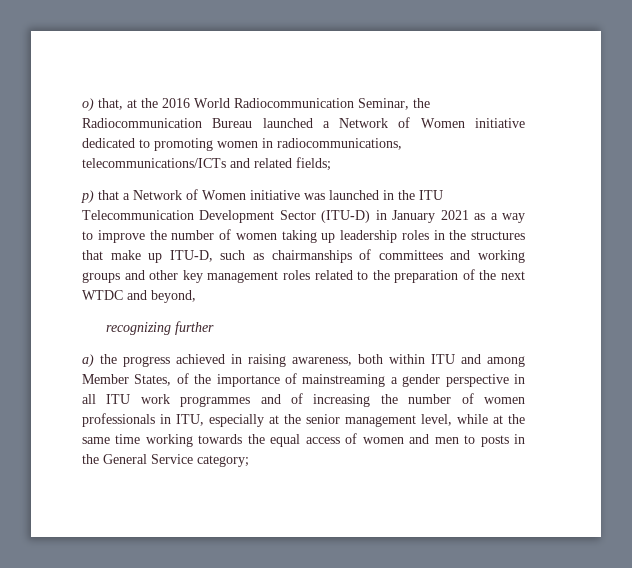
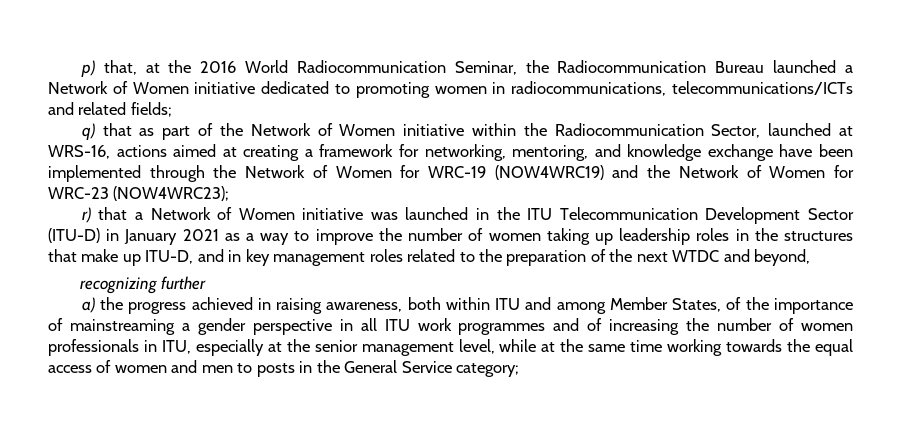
- o) that, at the 2016 World Radiocommunication Seminar, the Radiocommunication Bureau launched a Network of Women initiative dedicated to promoting women in radiocommunications, telecommunications/ICTs and related fields;
+ p) that, at the 2016 World Radiocommunication Seminar, the Radiocommunication Bureau launched a Network of Women initiative dedicated to promoting women in radiocommunications, telecommunications/ICTs and related fields;
- p) that a Network of Women initiative was launched in the ITU Telecommunication Development Sector (ITU-D) in January 2021 as a way to improve the number of women taking up leadership roles in the structures that make up ITU-D, such as chairmanships of committees and working groups and other key management roles related to the preparation of the next WTDC and beyond,
+ q) that as part of the Network of Women initiative within the Radiocommunication Sector, launched at WRS-16, actions aimed at creating a framework for networking, mentoring, and knowledge exchange have been implemented through the Network of Women for WRC-19 (NOW4WRC19) and the Network of Women for WRC-23 (NOW4WRC23);
+ r) that a Network of Women initiative was launched in the ITU Telecommunication Development Sector (ITU-D) in January 2021 as a way to improve the number of women taking up leadership roles in the structures that make up ITU-D, and in key management roles related to the preparation of the next WTDC and beyond,

